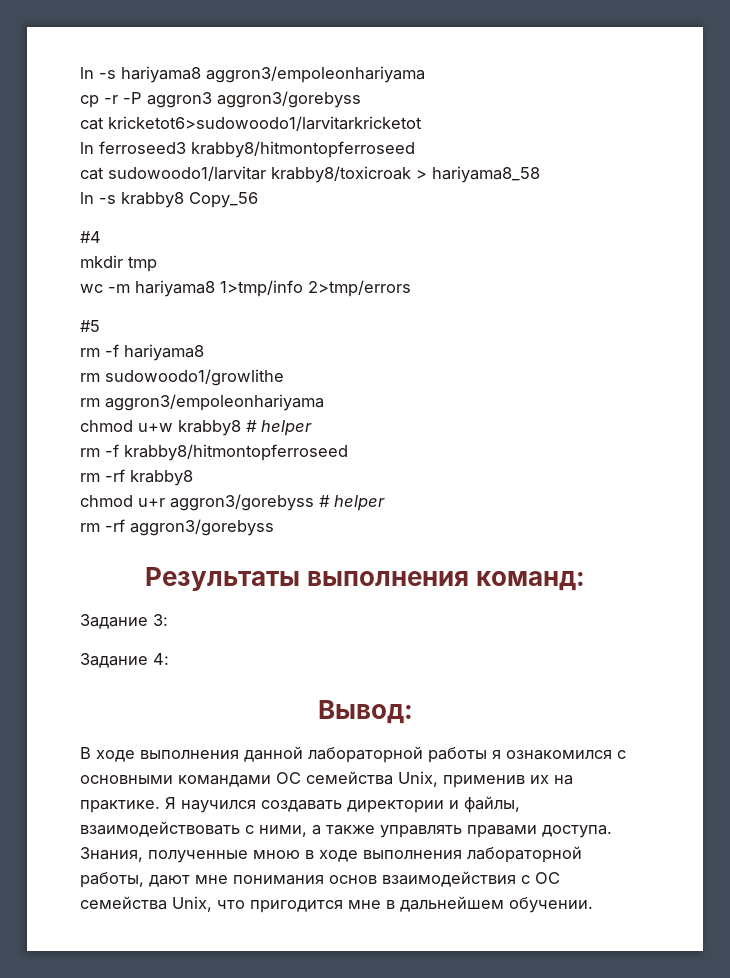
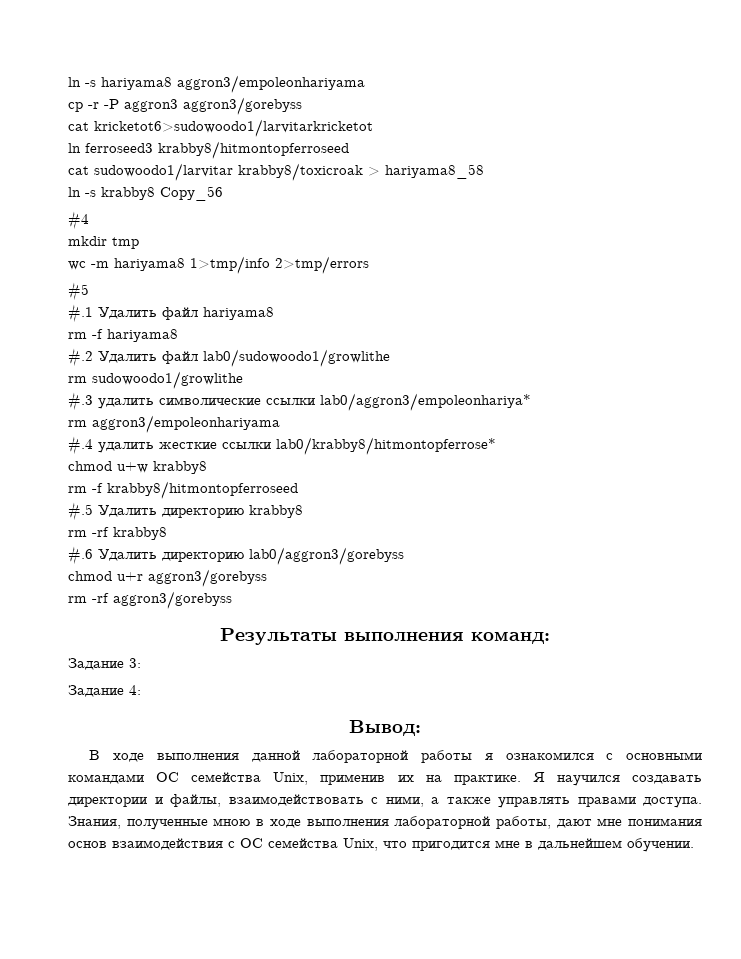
+ #.1 Удалить файл hariyama8
+ #.2 Удалить файл lab0/sudowoodo1/growlithe
  rm sudowoodo1/growlithe
+ #.3 удалить символические ссылки lab0/aggron3/empoleonhariya*
  rm aggron3/empoleonhariyama
+ #.4 удалить жесткие ссылки lab0/krabby8/hitmontopferrose*
- chmod u+w krabby8 # helper
+ chmod u+w krabby8
+ #.5 Удалить директорию krabby8
+ #.6 Удалить директорию lab0/aggron3/gorebyss
- chmod u+r aggron3/gorebyss # helper
+ chmod u+r aggron3/gorebyss

